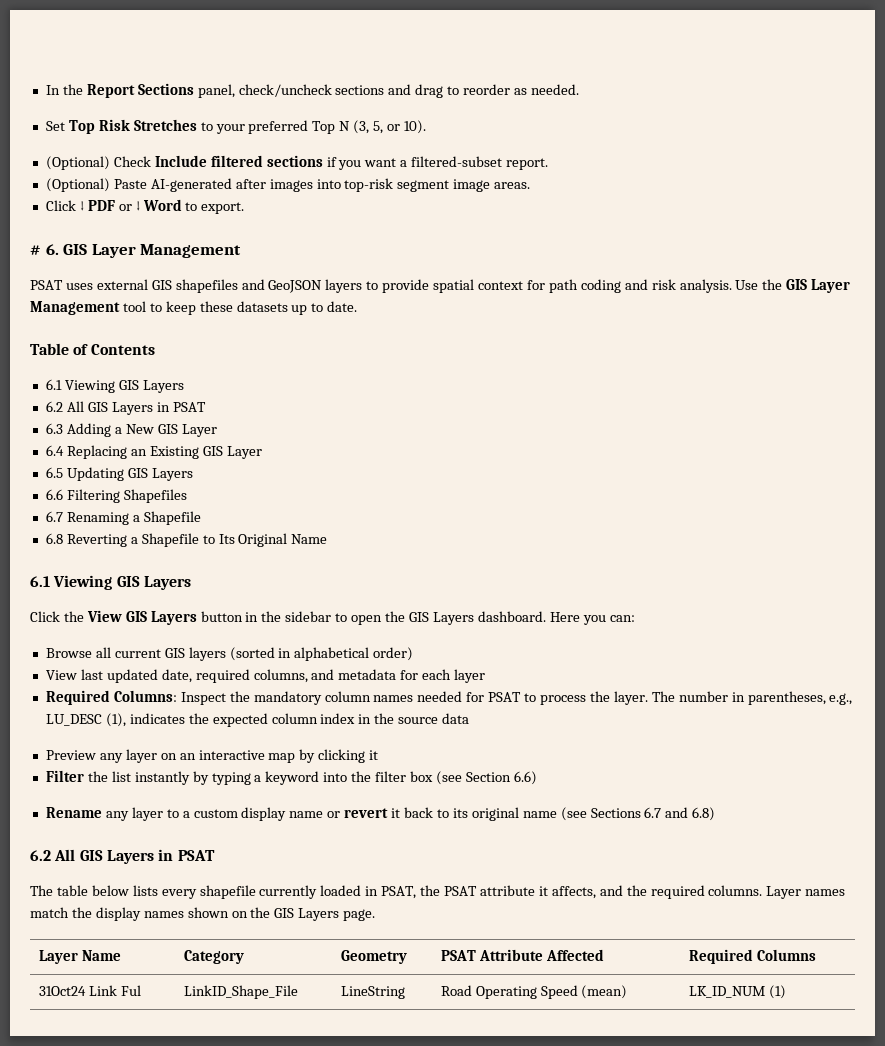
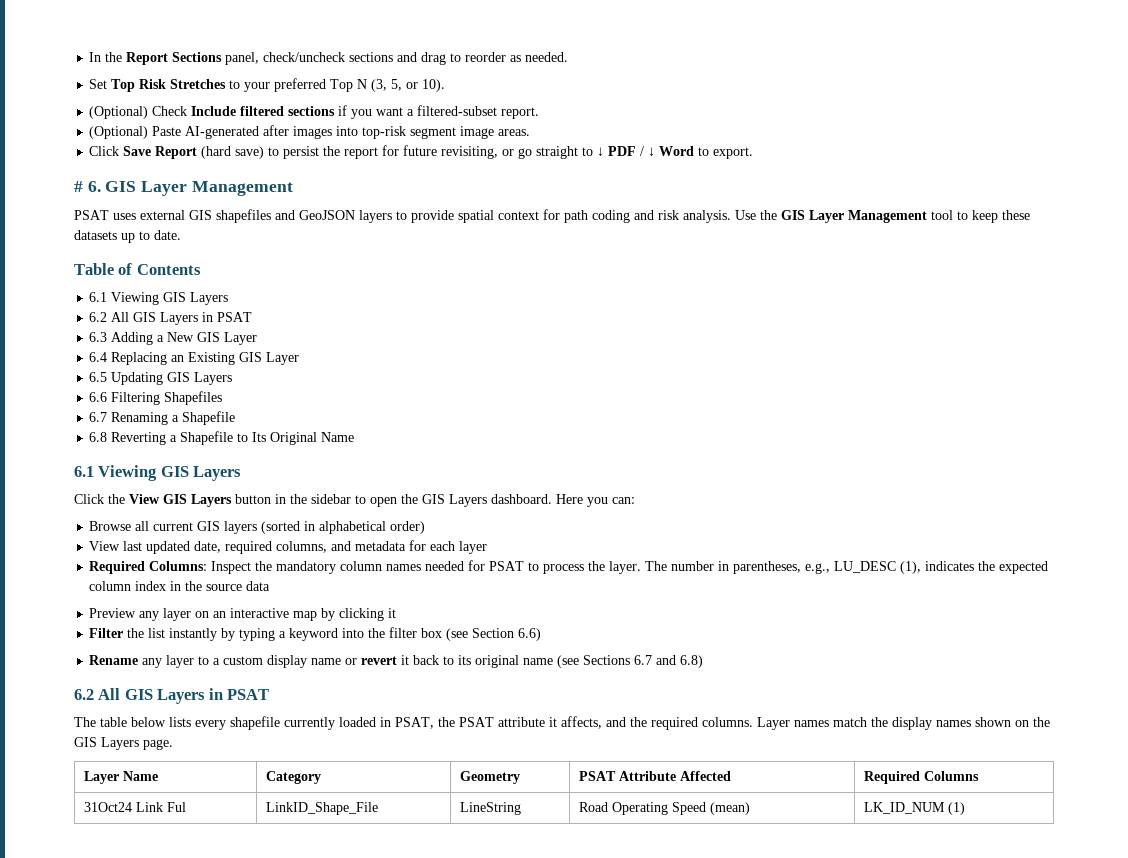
- Click ↓ PDF or ↓ Word to export.
+ Click Save Report (hard save) to persist the report for future revisiting, or go straight to ↓ PDF / ↓ Word to export.

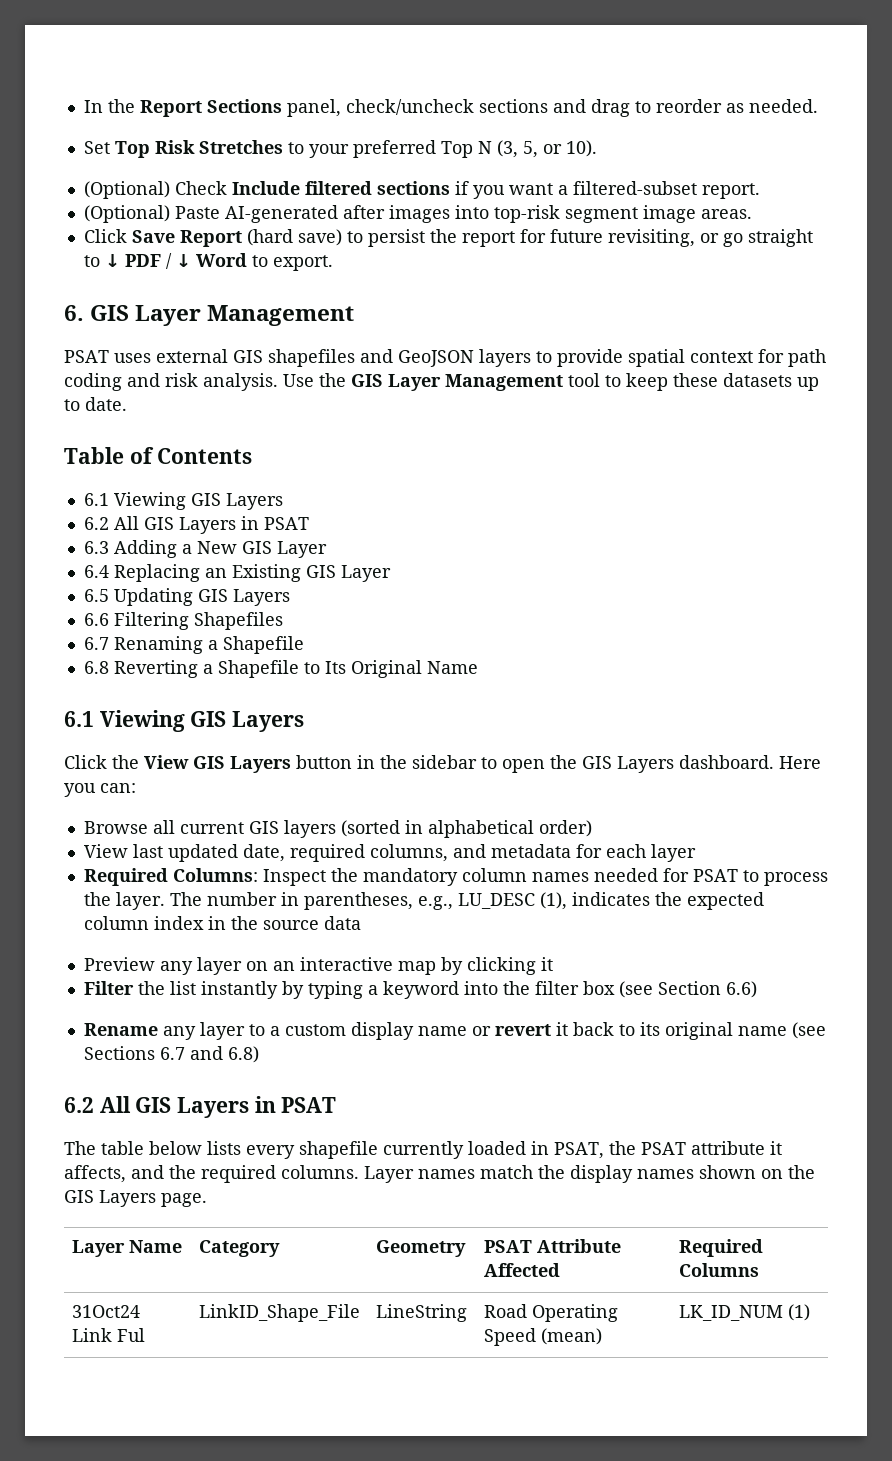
- # 6. GIS Layer Management
+ 6. GIS Layer Management

